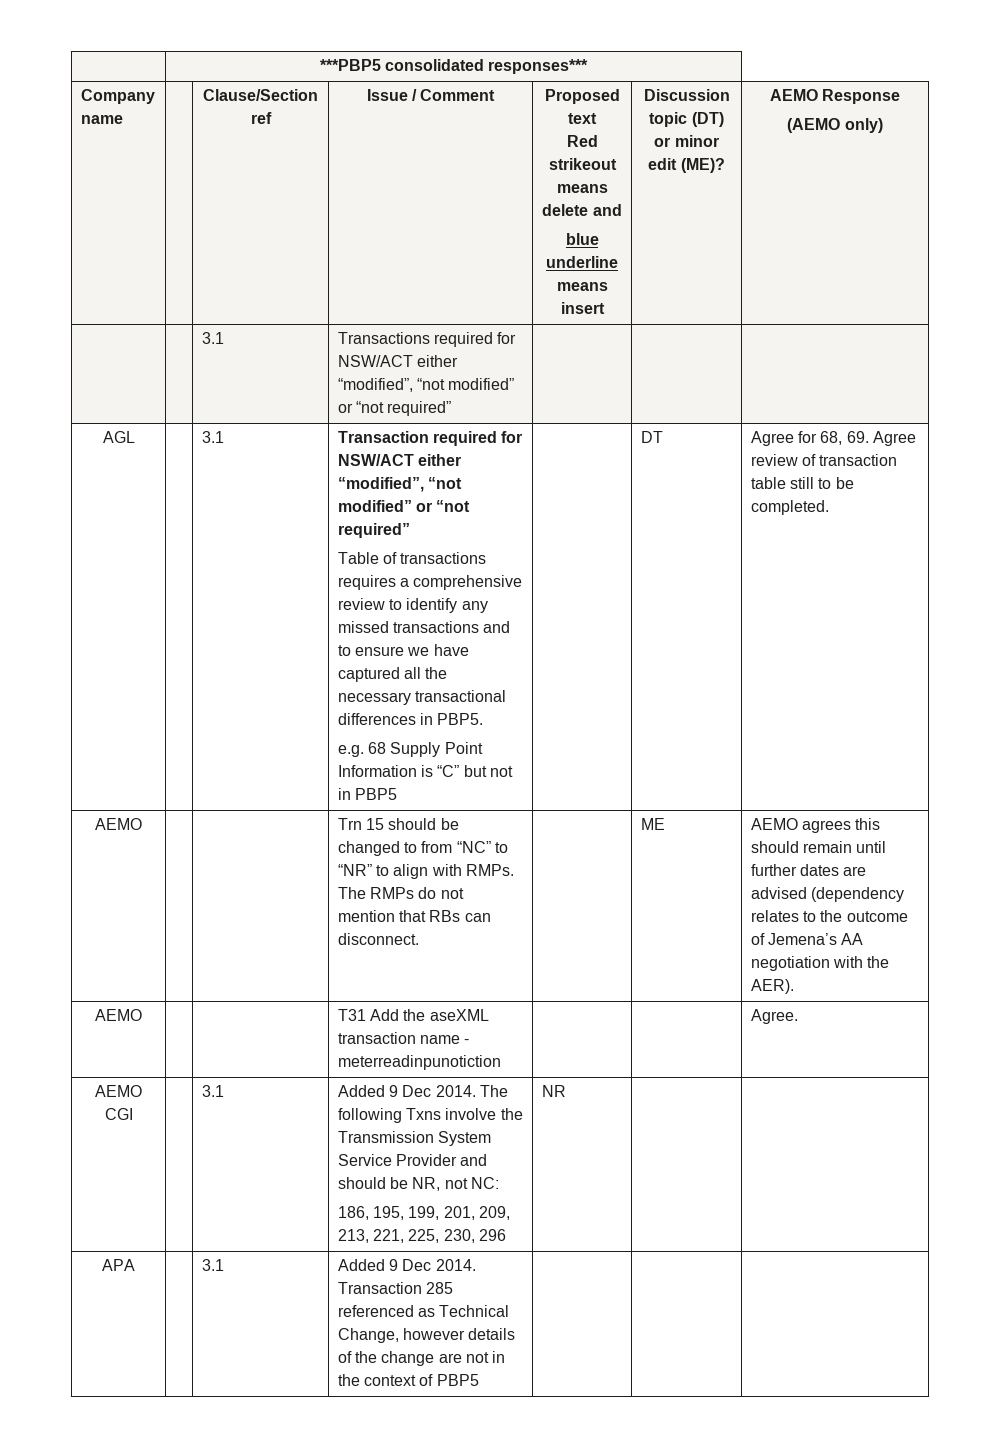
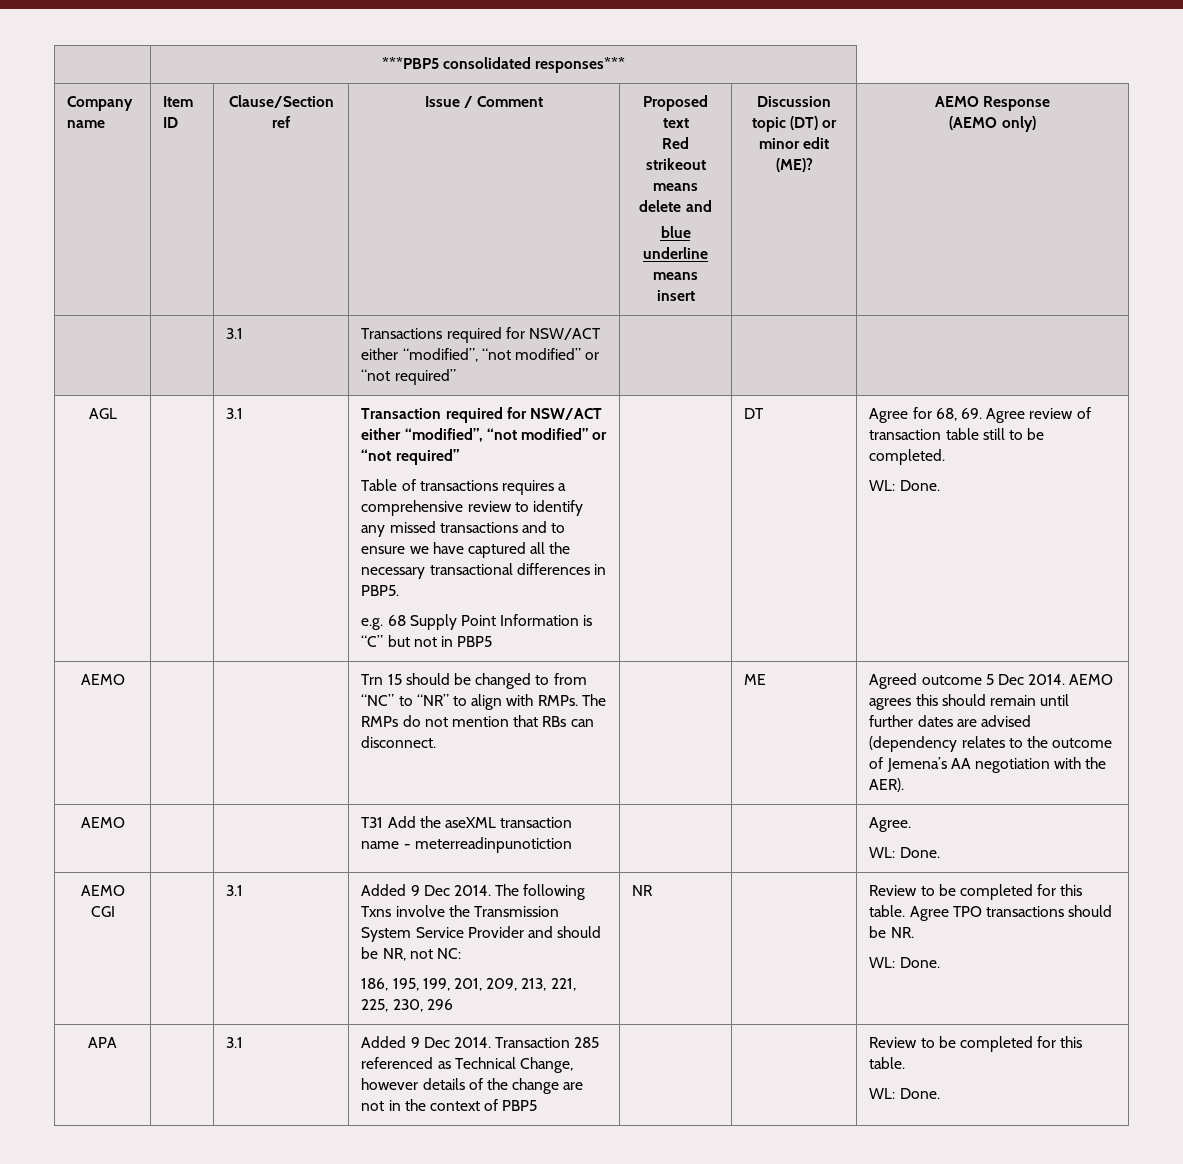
- Company name | | Clause/Section ref | Issue / Comment | Proposed text
+ Company name | Item ID | Clause/Section ref | Issue / Comment | Proposed text
  Agree for 68, 69. Agree review of transaction table still to be completed.
+ WL: Done.
+ Agreed outcome 5 Dec 2014.
  AEMO | | | T31 Add the aseXML transaction name - meterreadinpunotiction | | | Agree.
+ WL: Done.
+ Review to be completed for this table. Agree TPO transactions should be NR.
+ WL: Done.
- APA | | 3.1 | Added 9 Dec 2014. Transaction 285 referenced as Technical Change, however details of the change are not in the context of PBP5 | | |
+ APA | | 3.1 | Added 9 Dec 2014. Transaction 285 referenced as Technical Change, however details of the change are not in the context of PBP5 | | | Review to be completed for this table.
+ WL: Done.

